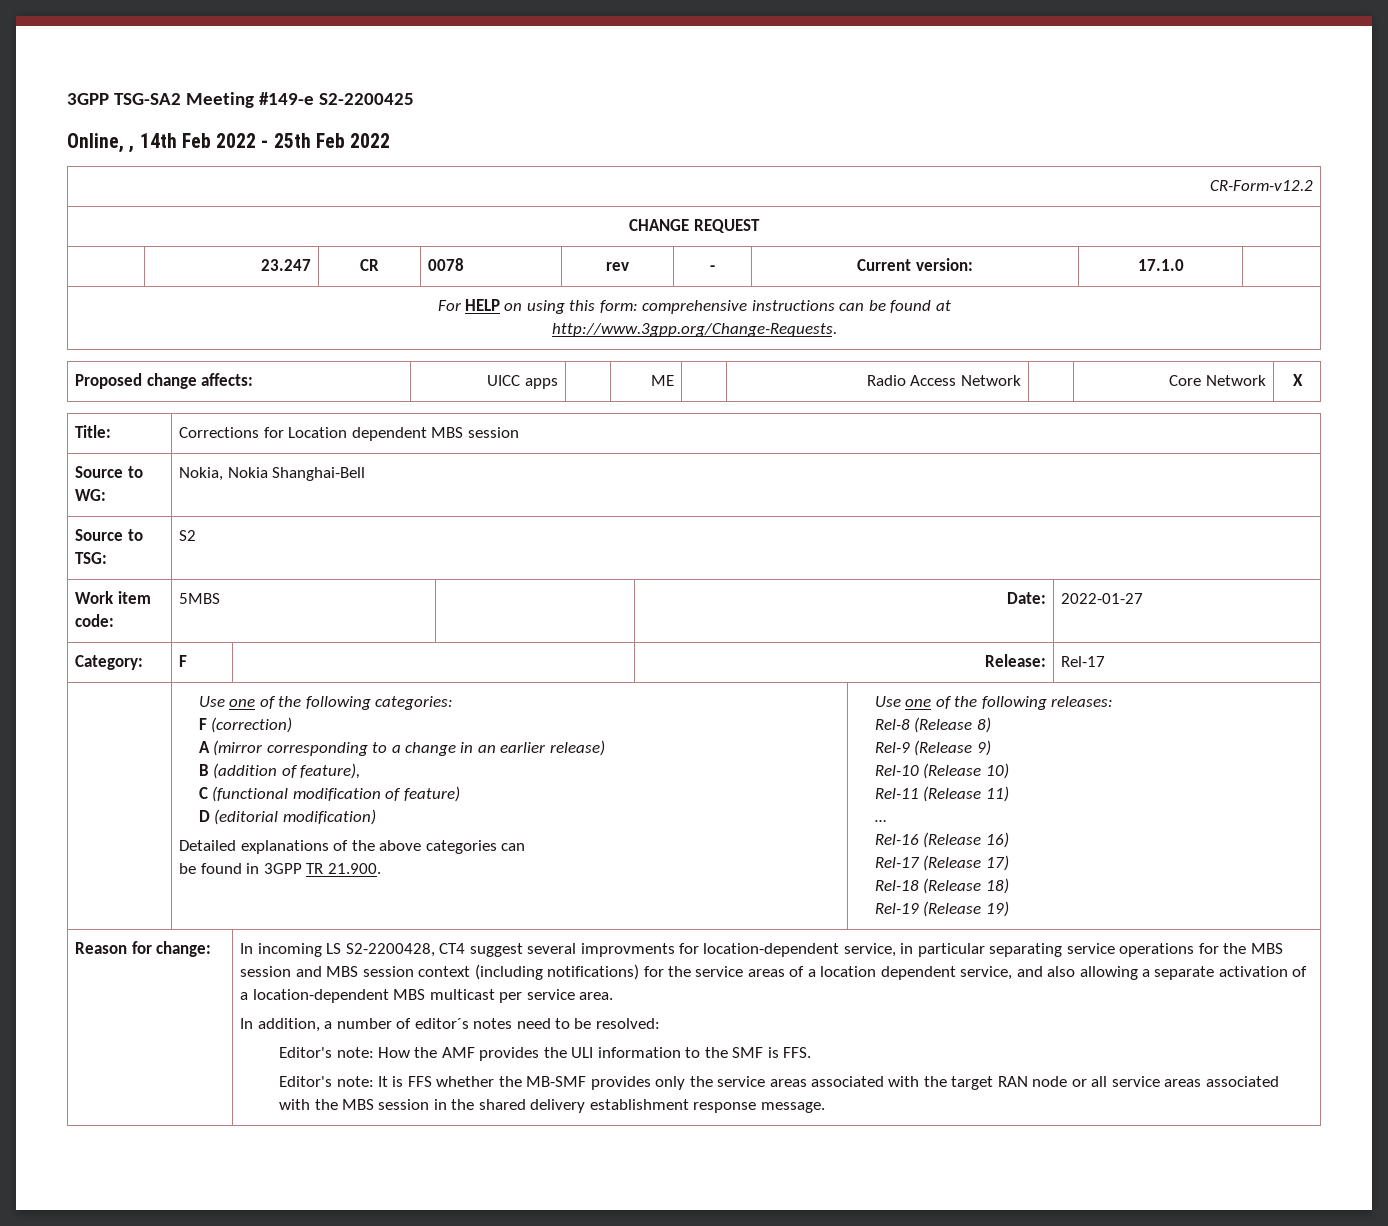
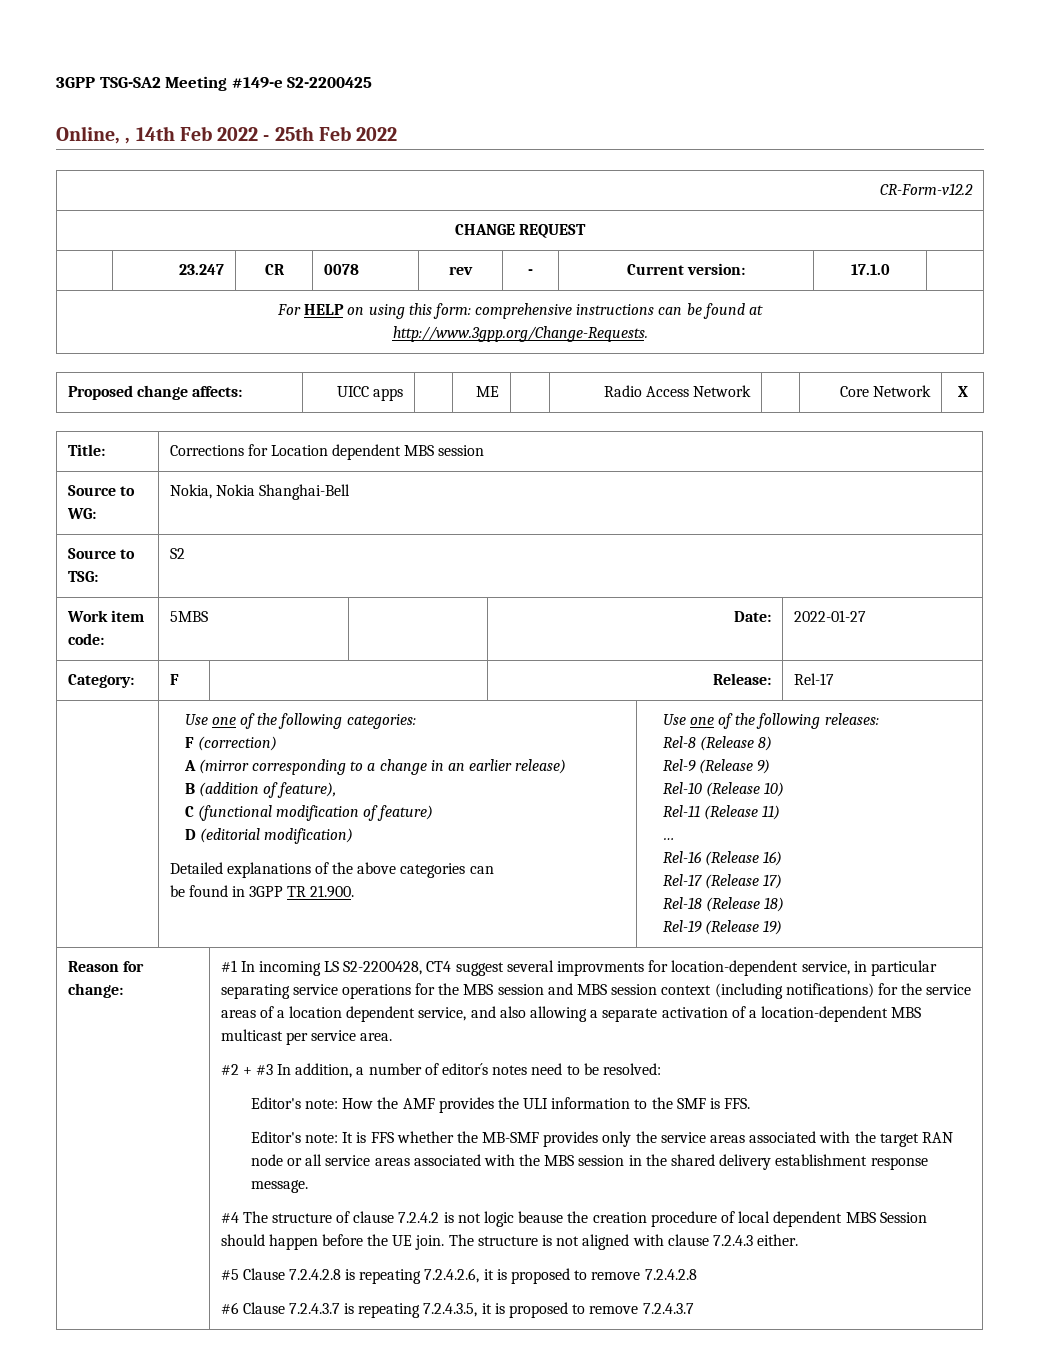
- In incoming LS S2-2200428, CT4 suggest several improvments for location-dependent service, in particular separating service operations for the MBS session and MBS session context (including notifications) for the service areas of a location dependent service, and also allowing a separate activation of a location-dependent MBS multicast per service area.
+ #1 In incoming LS S2-2200428, CT4 suggest several improvments for location-dependent service, in particular separating service operations for the MBS session and MBS session context (including notifications) for the service areas of a location dependent service, and also allowing a separate activation of a location-dependent MBS multicast per service area.
- In addition, a number of editor´s notes need to be resolved:
+ #2 + #3 In addition, a number of editor´s notes need to be resolved:
+ #4 The structure of clause 7.2.4.2 is not logic beause the creation procedure of local dependent MBS Session should happen before the UE join. The structure is not aligned with clause 7.2.4.3 either.
+ #5 Clause 7.2.4.2.8 is repeating 7.2.4.2.6, it is proposed to remove 7.2.4.2.8
+ #6 Clause 7.2.4.3.7 is repeating 7.2.4.3.5, it is proposed to remove 7.2.4.3.7

